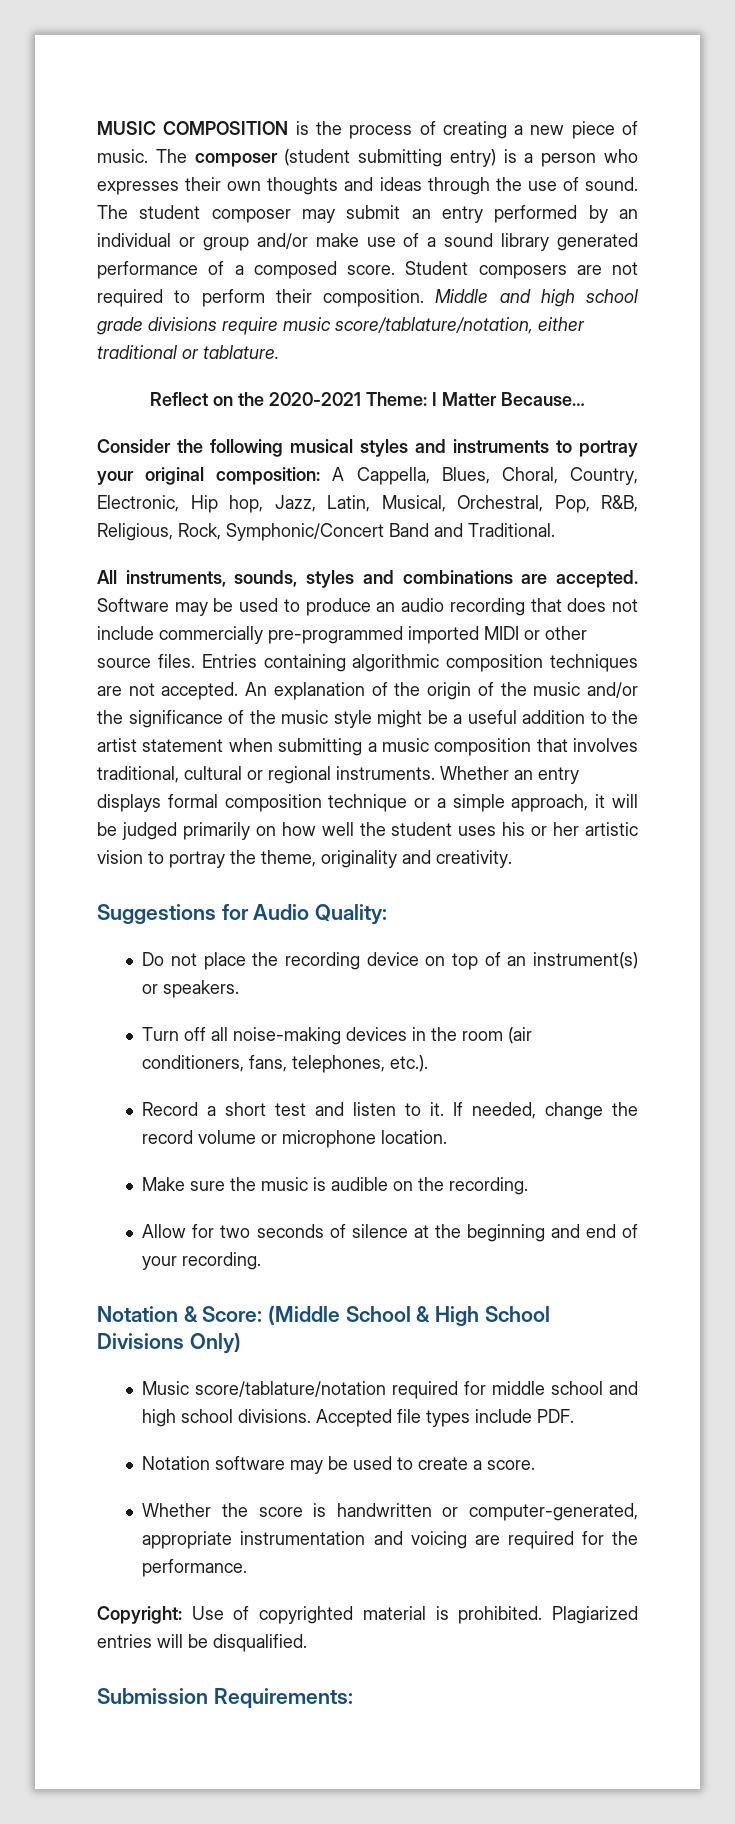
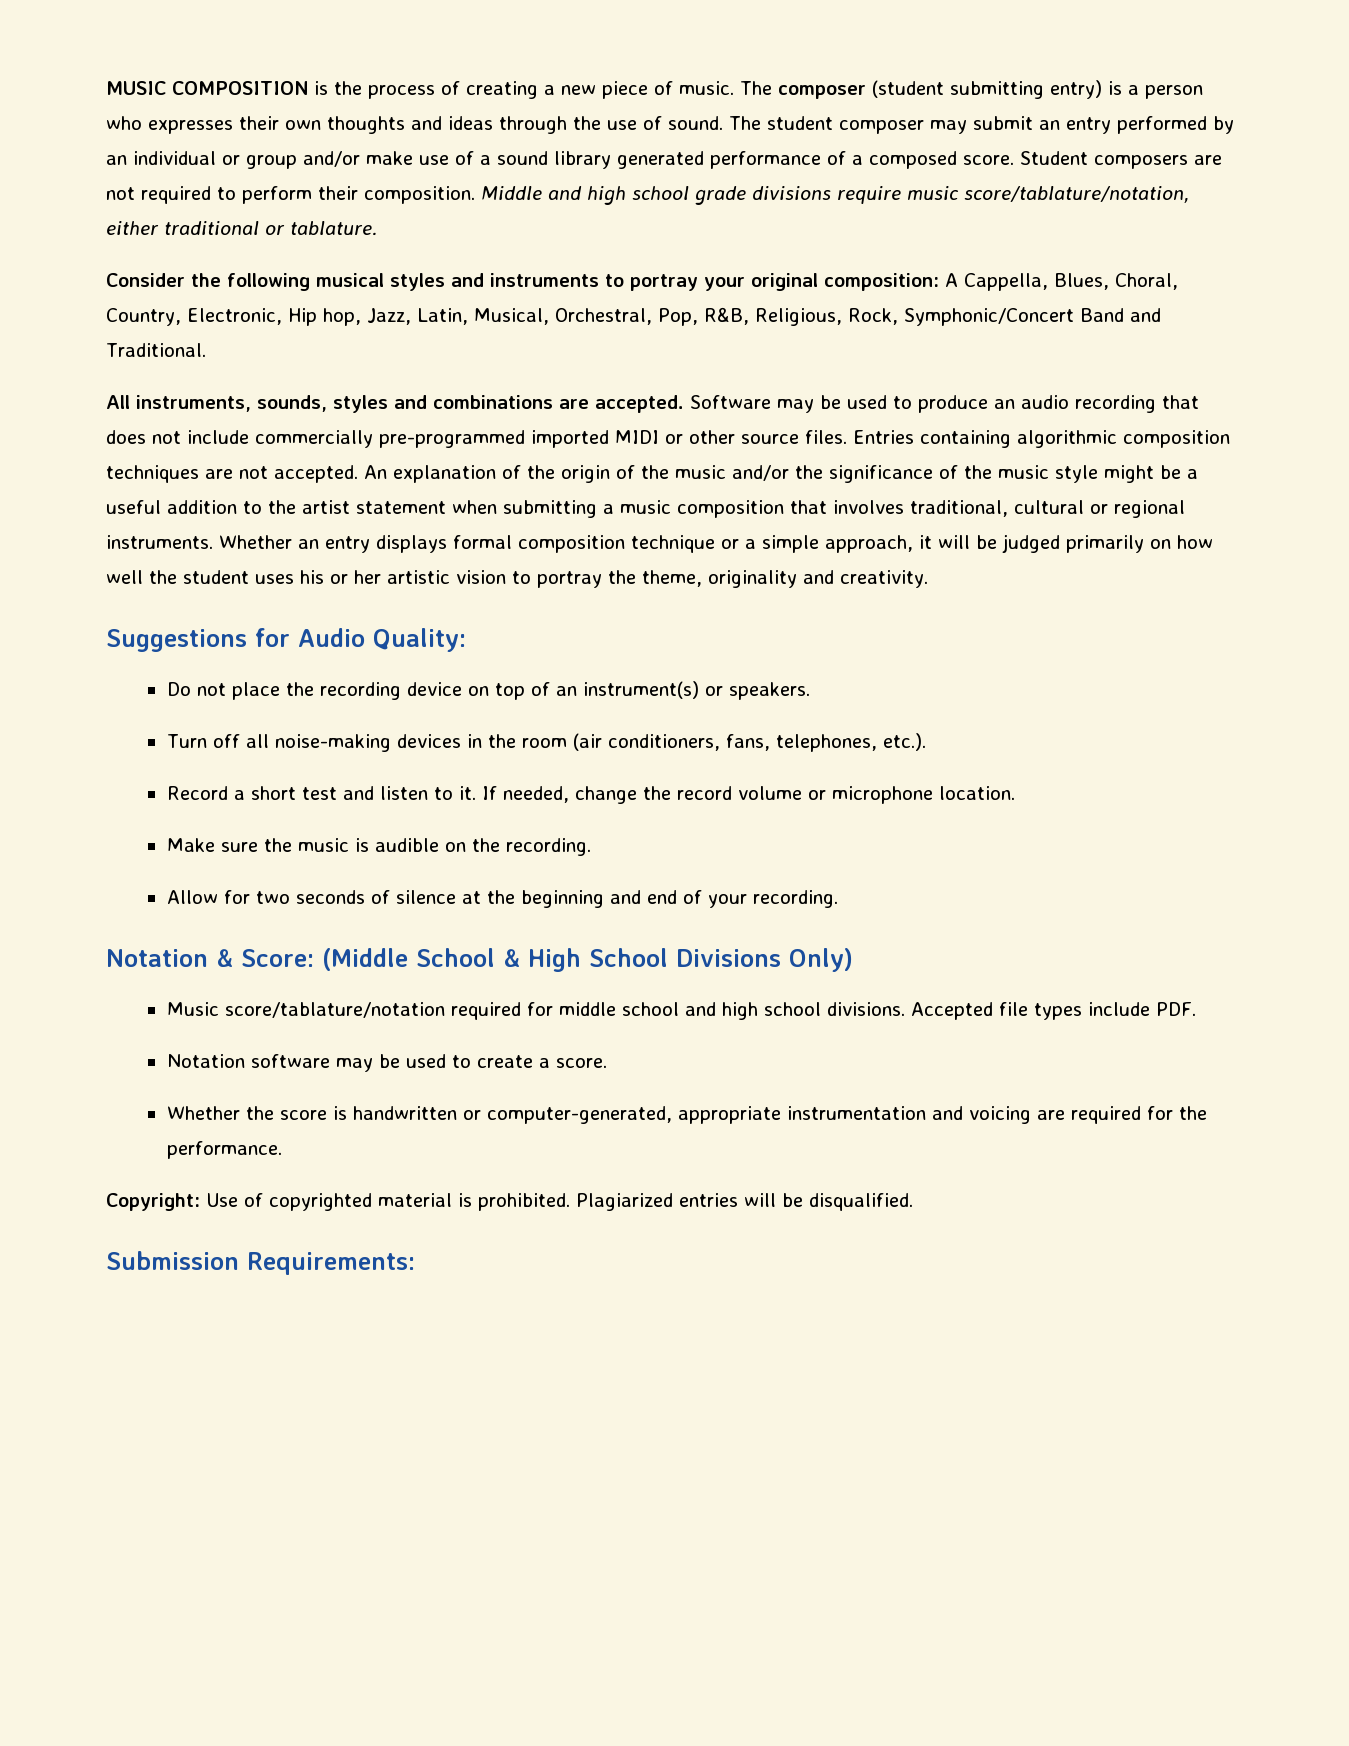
- Reflect on the 2020-2021 Theme: I Matter Because…

